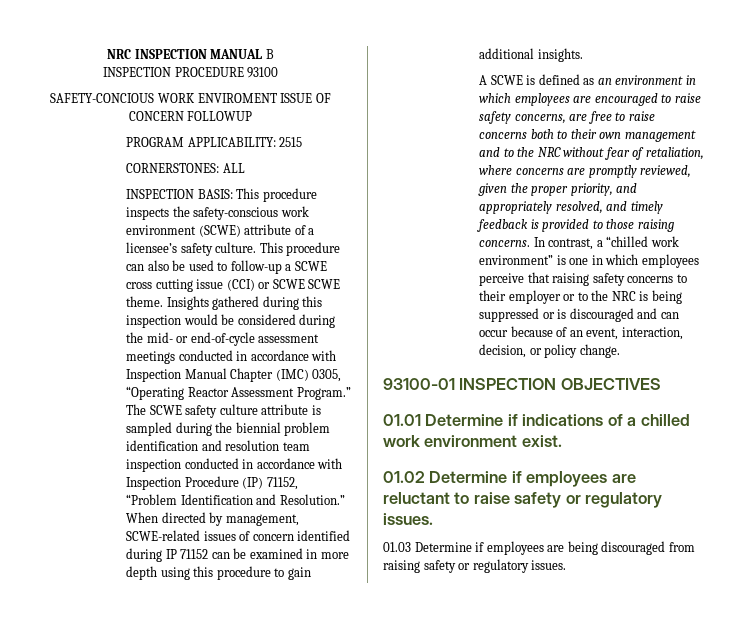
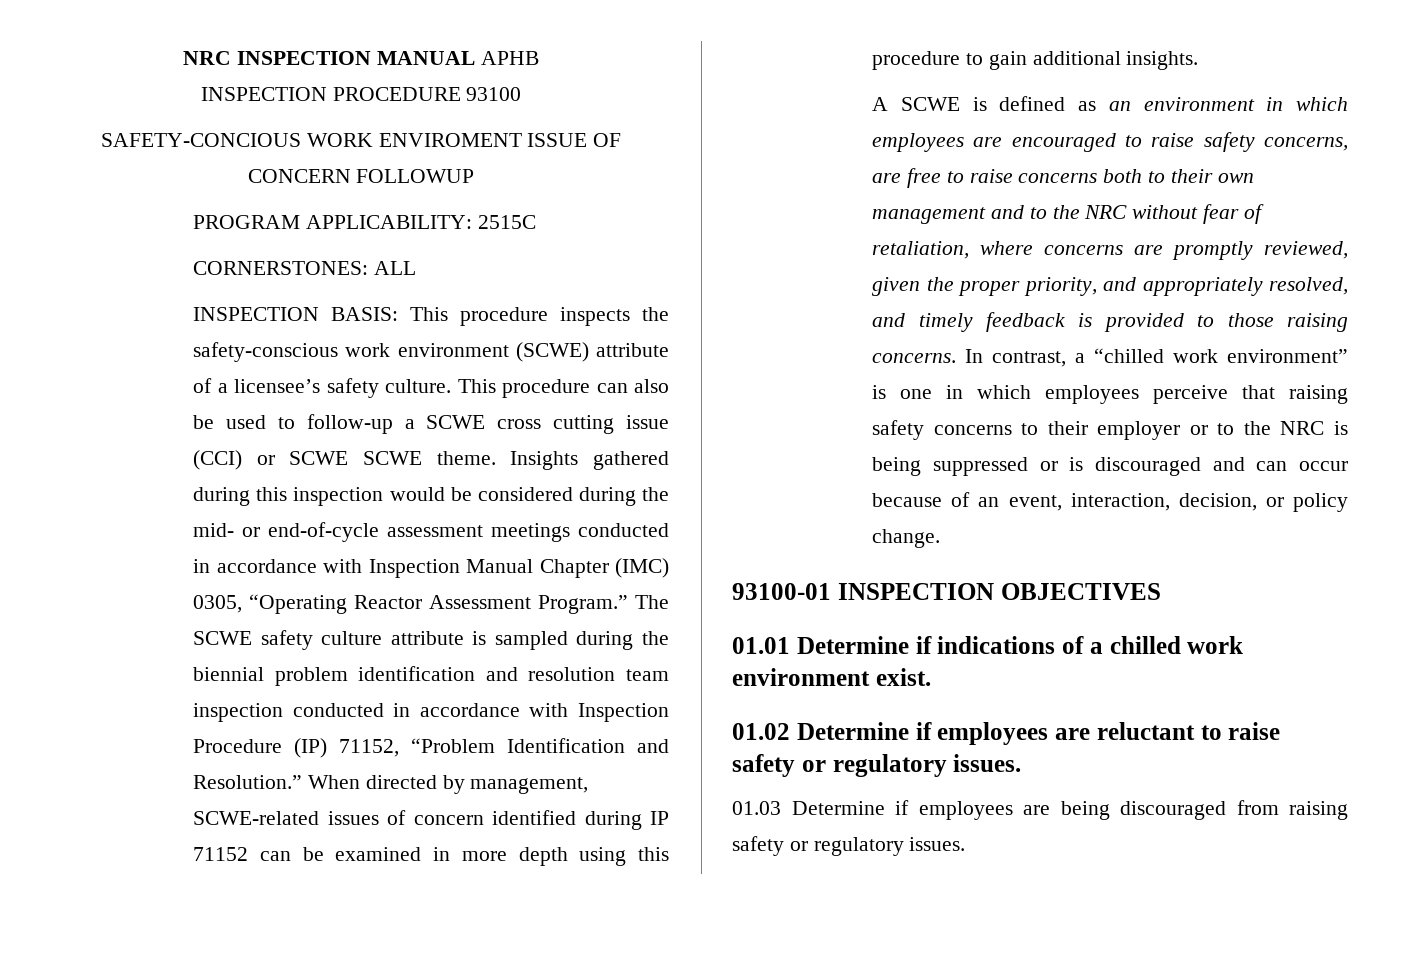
- NRC INSPECTION MANUAL B
+ NRC INSPECTION MANUAL APHB
- PROGRAM APPLICABILITY: 2515
+ PROGRAM APPLICABILITY: 2515C

